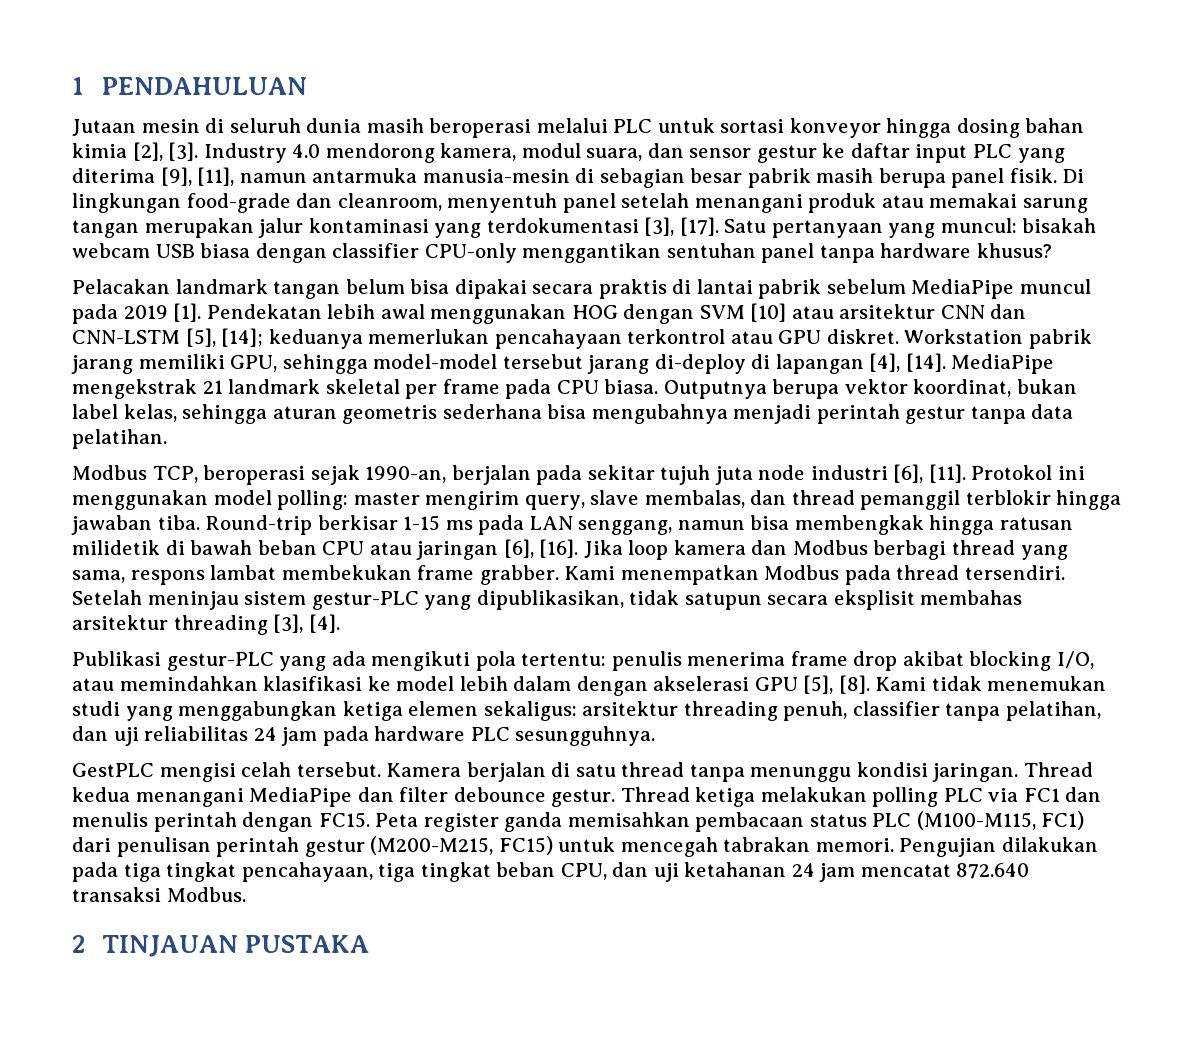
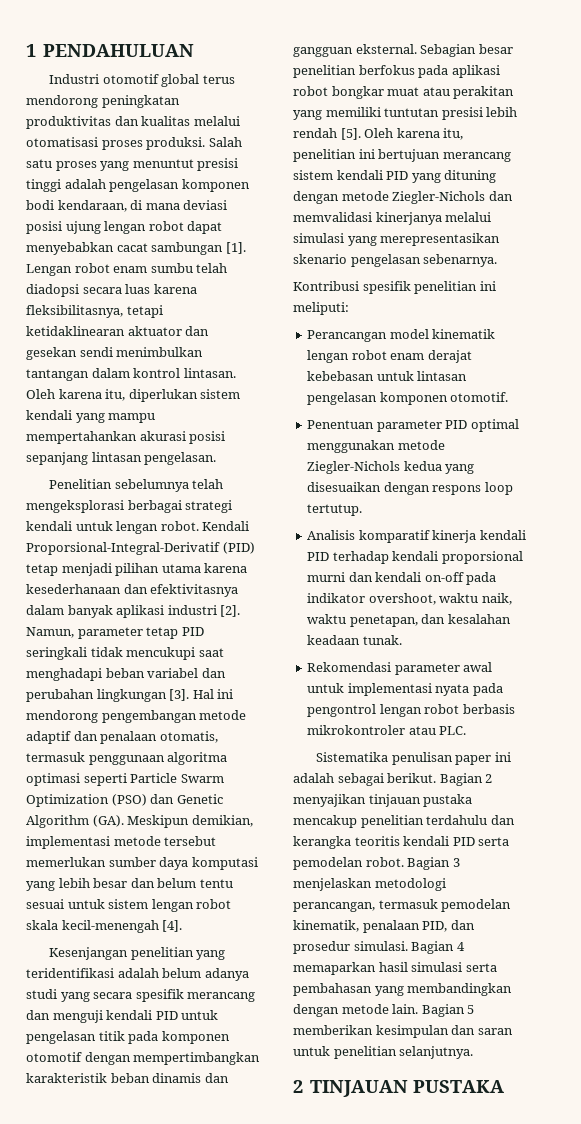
- Jutaan mesin di seluruh dunia masih beroperasi melalui PLC untuk sortasi konveyor hingga dosing bahan kimia [2], [3]. Industry 4.0 mendorong kamera, modul suara, dan sensor gestur ke daftar input PLC yang diterima [9], [11], namun antarmuka manusia-mesin di sebagian besar pabrik masih berupa panel fisik. Di lingkungan food-grade dan cleanroom, menyentuh panel setelah menangani produk atau memakai sarung tangan merupakan jalur kontaminasi yang terdokumentasi [3], [17]. Satu pertanyaan yang muncul: bisakah webcam USB biasa dengan classifier CPU-only menggantikan sentuhan panel tanpa hardware khusus?
- Pelacakan landmark tangan belum bisa dipakai secara praktis di lantai pabrik sebelum MediaPipe muncul pada 2019 [1]. Pendekatan lebih awal menggunakan HOG dengan SVM [10] atau arsitektur CNN dan CNN-LSTM [5], [14]; keduanya memerlukan pencahayaan terkontrol atau GPU diskret. Workstation pabrik jarang memiliki GPU, sehingga model-model tersebut jarang di-deploy di lapangan [4], [14]. MediaPipe mengekstrak 21 landmark skeletal per frame pada CPU biasa. Outputnya berupa vektor koordinat, bukan label kelas, sehingga aturan geometris sederhana bisa mengubahnya menjadi perintah gestur tanpa data pelatihan.
- Modbus TCP, beroperasi sejak 1990-an, berjalan pada sekitar tujuh juta node industri [6], [11]. Protokol ini menggunakan model polling: master mengirim query, slave membalas, dan thread pemanggil terblokir hingga jawaban tiba. Round-trip berkisar 1-15 ms pada LAN senggang, namun bisa membengkak hingga ratusan milidetik di bawah beban CPU atau jaringan [6], [16]. Jika loop kamera dan Modbus berbagi thread yang sama, respons lambat membekukan frame grabber. Kami menempatkan Modbus pada thread tersendiri. Setelah meninjau sistem gestur-PLC yang dipublikasikan, tidak satupun secara eksplisit membahas arsitektur threading [3], [4].
- Publikasi gestur-PLC yang ada mengikuti pola tertentu: penulis menerima frame drop akibat blocking I/O, atau memindahkan klasifikasi ke model lebih dalam dengan akselerasi GPU [5], [8]. Kami tidak menemukan studi yang menggabungkan ketiga elemen sekaligus: arsitektur threading penuh, classifier tanpa pelatihan, dan uji reliabilitas 24 jam pada hardware PLC sesungguhnya.
- GestPLC mengisi celah tersebut. Kamera berjalan di satu thread tanpa menunggu kondisi jaringan. Thread kedua menangani MediaPipe dan filter debounce gestur. Thread ketiga melakukan polling PLC via FC1 dan menulis perintah dengan FC15. Peta register ganda memisahkan pembacaan status PLC (M100-M115, FC1) dari penulisan perintah gestur (M200-M215, FC15) untuk mencegah tabrakan memori. Pengujian dilakukan pada tiga tingkat pencahayaan, tiga tingkat beban CPU, dan uji ketahanan 24 jam mencatat 872.640 transaksi Modbus.
+ Industri otomotif global terus mendorong peningkatan produktivitas dan kualitas melalui otomatisasi proses produksi. Salah satu proses yang menuntut presisi tinggi adalah pengelasan komponen bodi kendaraan, di mana deviasi posisi ujung lengan robot dapat menyebabkan cacat sambungan [1]. Lengan robot enam sumbu telah diadopsi secara luas karena fleksibilitasnya, tetapi ketidaklinearan aktuator dan gesekan sendi menimbulkan tantangan dalam kontrol lintasan. Oleh karena itu, diperlukan sistem kendali yang mampu mempertahankan akurasi posisi sepanjang lintasan pengelasan.
+ Penelitian sebelumnya telah mengeksplorasi berbagai strategi kendali untuk lengan robot. Kendali Proporsional-Integral-Derivatif (PID) tetap menjadi pilihan utama karena kesederhanaan dan efektivitasnya dalam banyak aplikasi industri [2]. Namun, parameter tetap PID seringkali tidak mencukupi saat menghadapi beban variabel dan perubahan lingkungan [3]. Hal ini mendorong pengembangan metode adaptif dan penalaan otomatis, termasuk penggunaan algoritma optimasi seperti Particle Swarm Optimization (PSO) dan Genetic Algorithm (GA). Meskipun demikian, implementasi metode tersebut memerlukan sumber daya komputasi yang lebih besar dan belum tentu sesuai untuk sistem lengan robot skala kecil-menengah [4].
+ Kesenjangan penelitian yang teridentifikasi adalah belum adanya studi yang secara spesifik merancang dan menguji kendali PID untuk pengelasan titik pada komponen otomotif dengan mempertimbangkan karakteristik beban dinamis dan gangguan eksternal. Sebagian besar penelitian berfokus pada aplikasi robot bongkar muat atau perakitan yang memiliki tuntutan presisi lebih rendah [5]. Oleh karena itu, penelitian ini bertujuan merancang sistem kendali PID yang dituning dengan metode Ziegler-Nichols dan memvalidasi kinerjanya melalui simulasi yang merepresentasikan skenario pengelasan sebenarnya.
+ Kontribusi spesifik penelitian ini meliputi:
+ Perancangan model kinematik lengan robot enam derajat kebebasan untuk lintasan pengelasan komponen otomotif.
+ Penentuan parameter PID optimal menggunakan metode Ziegler-Nichols kedua yang disesuaikan dengan respons loop tertutup.
+ Analisis komparatif kinerja kendali PID terhadap kendali proporsional murni dan kendali on-off pada indikator overshoot, waktu naik, waktu penetapan, dan kesalahan keadaan tunak.
+ Rekomendasi parameter awal untuk implementasi nyata pada pengontrol lengan robot berbasis mikrokontroler atau PLC.
+ Sistematika penulisan paper ini adalah sebagai berikut. Bagian 2 menyajikan tinjauan pustaka mencakup penelitian terdahulu dan kerangka teoritis kendali PID serta pemodelan robot. Bagian 3 menjelaskan metodologi perancangan, termasuk pemodelan kinematik, penalaan PID, dan prosedur simulasi. Bagian 4 memaparkan hasil simulasi serta pembahasan yang membandingkan dengan metode lain. Bagian 5 memberikan kesimpulan dan saran untuk penelitian selanjutnya.

